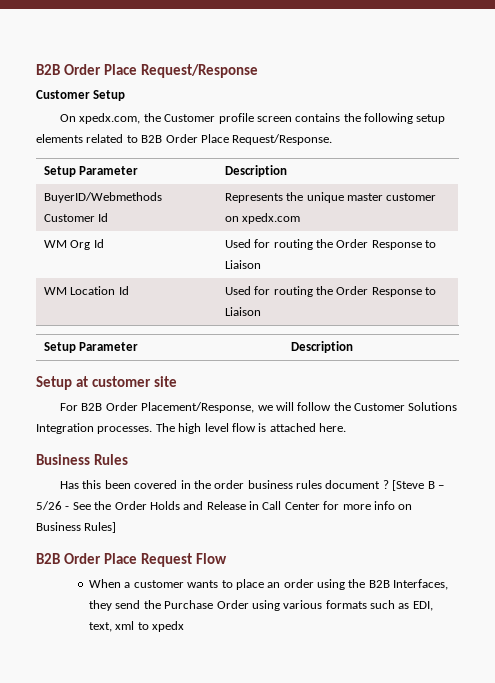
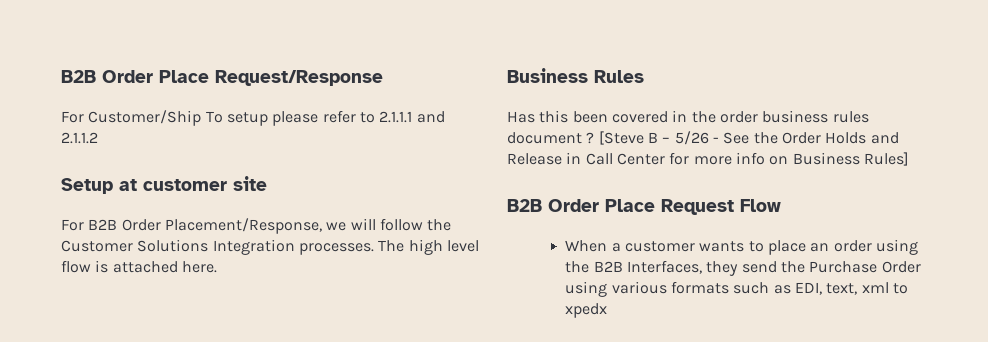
- Customer Setup
- On xpedx.com, the Customer profile screen contains the following setup elements related to B2B Order Place Request/Response.
- Setup Parameter | Description
- BuyerID/Webmethods Customer Id | Represents the unique master customer on xpedx.com
- WM Org Id | Used for routing the Order Response to Liaison
- WM Location Id | Used for routing the Order Response to Liaison
- Setup Parameter | Description
+ For Customer/Ship To setup please refer to 2.1.1.1 and 2.1.1.2

